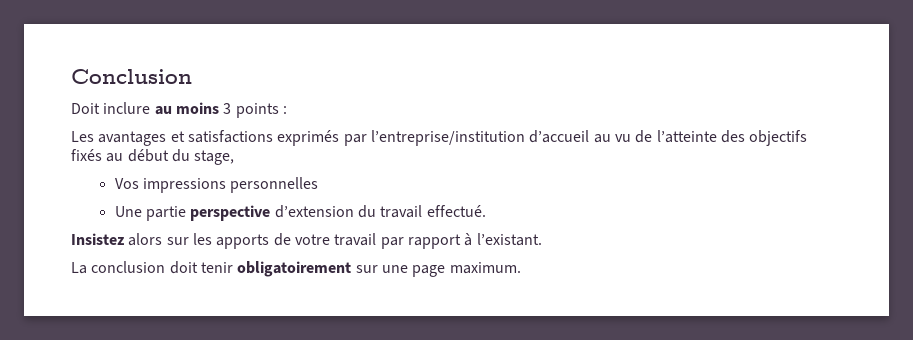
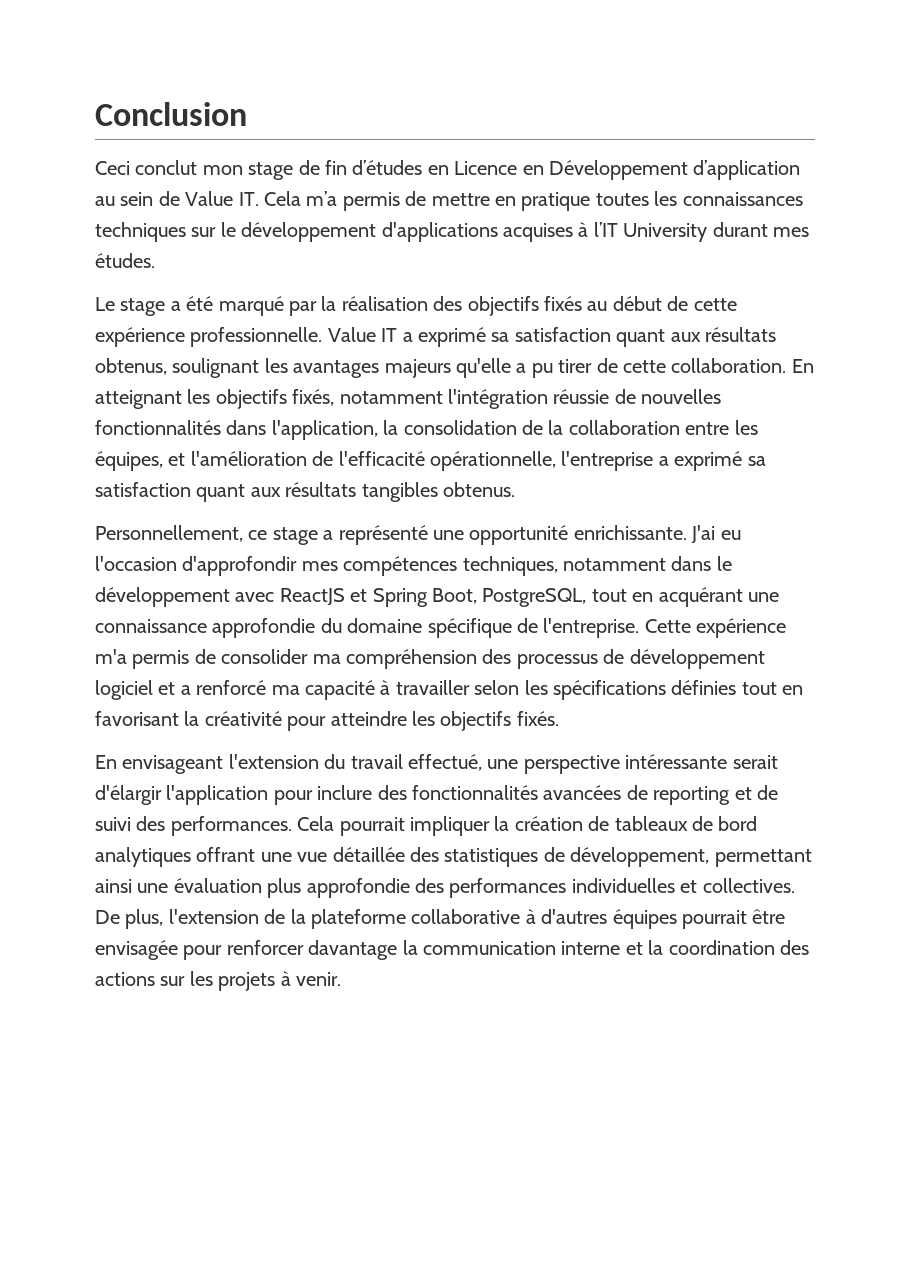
- Doit inclure au moins 3 points :
- Les avantages et satisfactions exprimés par l’entreprise/institution d’accueil au vu de l’atteinte des objectifs fixés au début du stage,
- Vos impressions personnelles
- Une partie perspective d’extension du travail effectué.
- Insistez alors sur les apports de votre travail par rapport à l’existant.
- La conclusion doit tenir obligatoirement sur une page maximum.
+ Ceci conclut mon stage de fin d’études en Licence en Développement d’application au sein de Value IT. Cela m’a permis de mettre en pratique toutes les connaissances techniques sur le développement d'applications acquises à l’IT University durant mes études.
+ Le stage a été marqué par la réalisation des objectifs fixés au début de cette expérience professionnelle. Value IT a exprimé sa satisfaction quant aux résultats obtenus, soulignant les avantages majeurs qu'elle a pu tirer de cette collaboration. En atteignant les objectifs fixés, notamment l'intégration réussie de nouvelles fonctionnalités dans l'application, la consolidation de la collaboration entre les équipes, et l'amélioration de l'efficacité opérationnelle, l'entreprise a exprimé sa satisfaction quant aux résultats tangibles obtenus.
+ Personnellement, ce stage a représenté une opportunité enrichissante. J'ai eu l'occasion d'approfondir mes compétences techniques, notamment dans le développement avec ReactJS et Spring Boot, PostgreSQL, tout en acquérant une connaissance approfondie du domaine spécifique de l'entreprise. Cette expérience m'a permis de consolider ma compréhension des processus de développement logiciel et a renforcé ma capacité à travailler selon les spécifications définies tout en favorisant la créativité pour atteindre les objectifs fixés.
+ En envisageant l'extension du travail effectué, une perspective intéressante serait d'élargir l'application pour inclure des fonctionnalités avancées de reporting et de suivi des performances. Cela pourrait impliquer la création de tableaux de bord analytiques offrant une vue détaillée des statistiques de développement, permettant ainsi une évaluation plus approfondie des performances individuelles et collectives. De plus, l'extension de la plateforme collaborative à d'autres équipes pourrait être envisagée pour renforcer davantage la communication interne et la coordination des actions sur les projets à venir.

